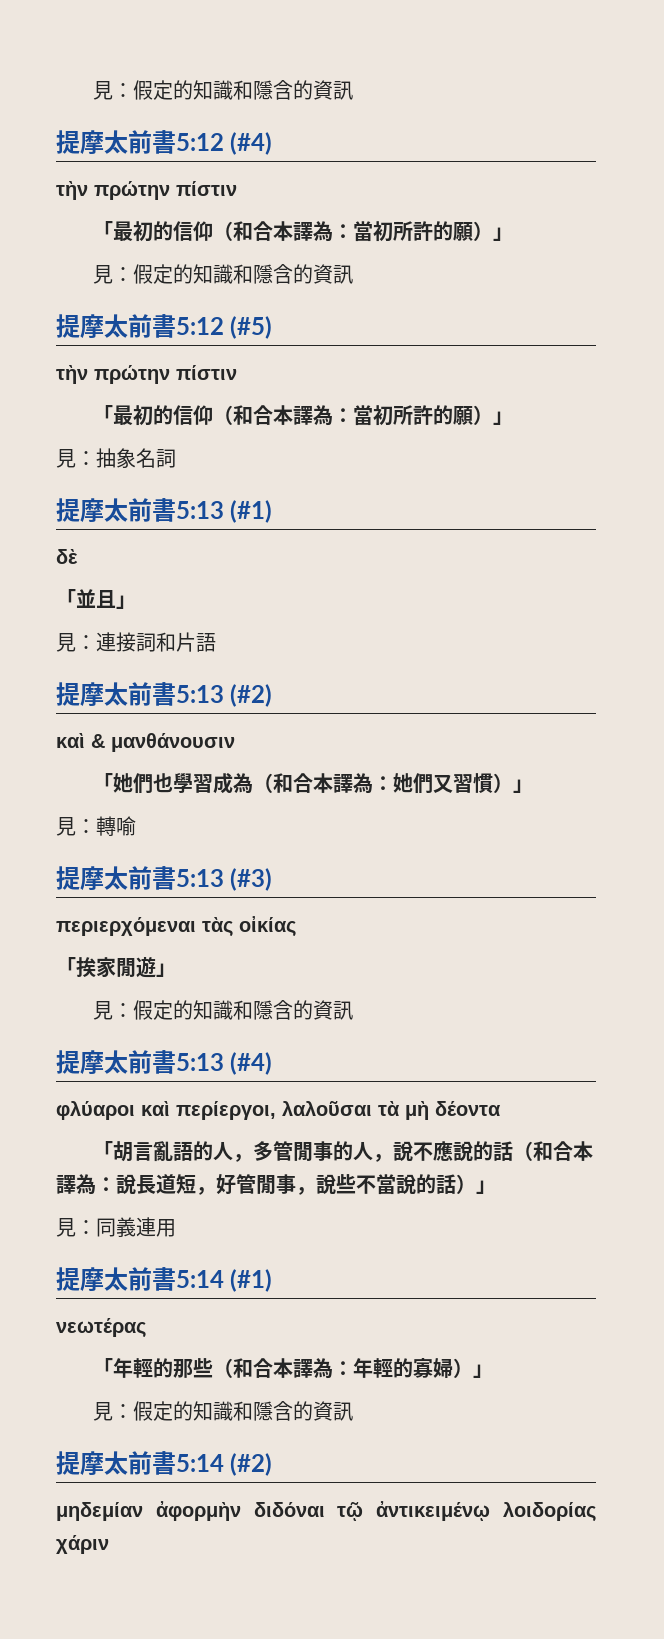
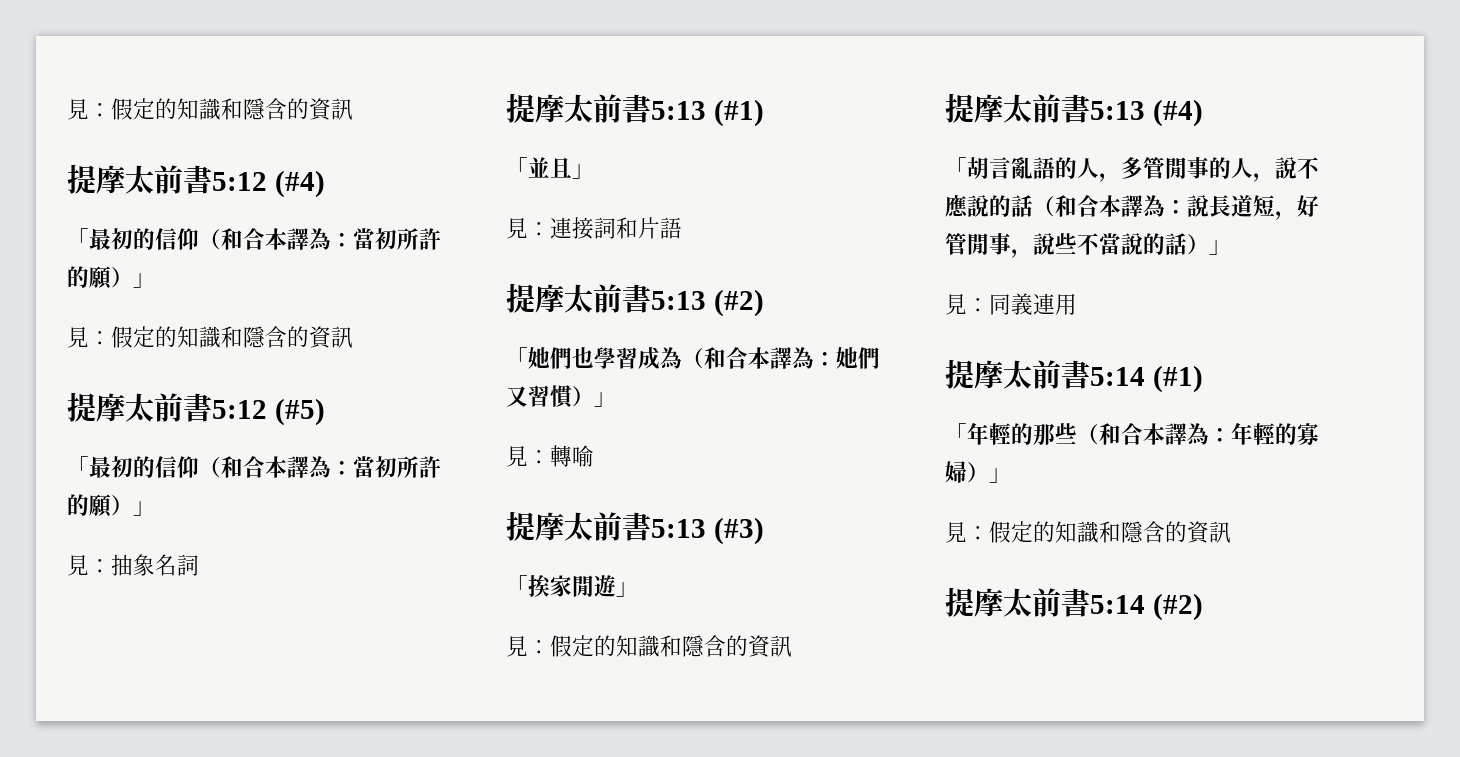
  提摩太前書5:12 (#4)
- τὴν πρώτην πίστιν
  提摩太前書5:12 (#5)
- τὴν πρώτην πίστιν
- δὲ
- καὶ & μανθάνουσιν
- περιερχόμεναι τὰς οἰκίας
- φλύαροι καὶ περίεργοι, λαλοῦσαι τὰ μὴ δέοντα
- νεωτέρας
- μηδεμίαν ἀφορμὴν διδόναι τῷ ἀντικειμένῳ λοιδορίας χάριν

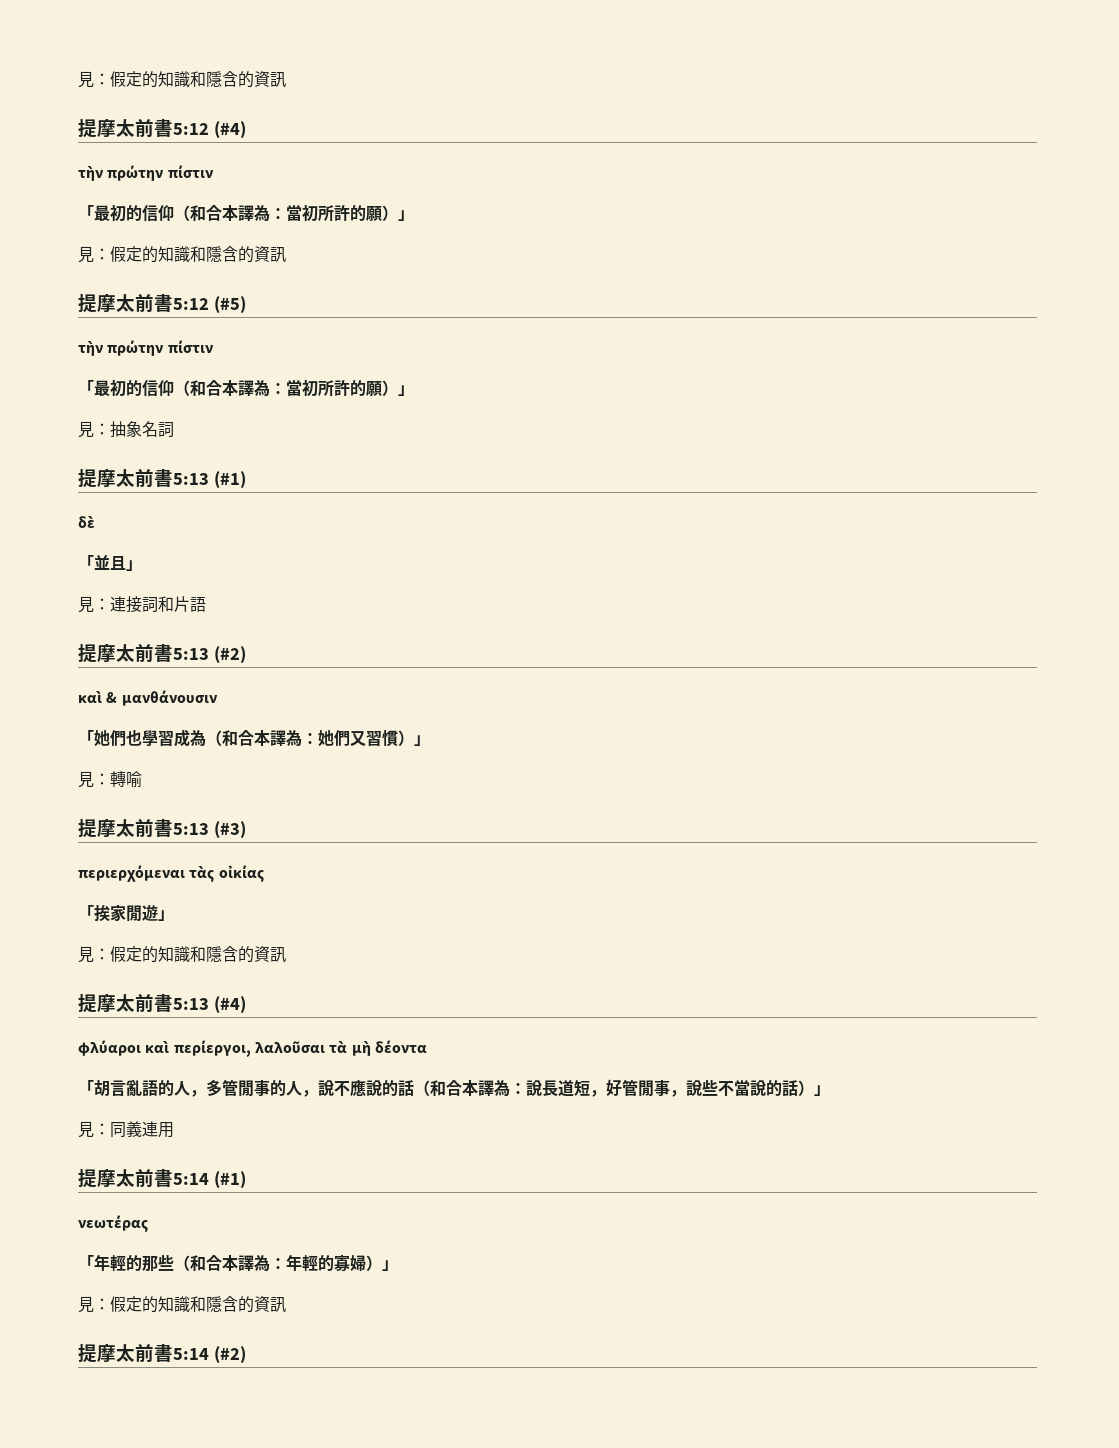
  提摩太前書5:12 (#4)
+ τὴν πρώτην πίστιν
  提摩太前書5:12 (#5)
+ τὴν πρώτην πίστιν
+ δὲ
+ καὶ & μανθάνουσιν
+ περιερχόμεναι τὰς οἰκίας
+ φλύαροι καὶ περίεργοι, λαλοῦσαι τὰ μὴ δέοντα
+ νεωτέρας

